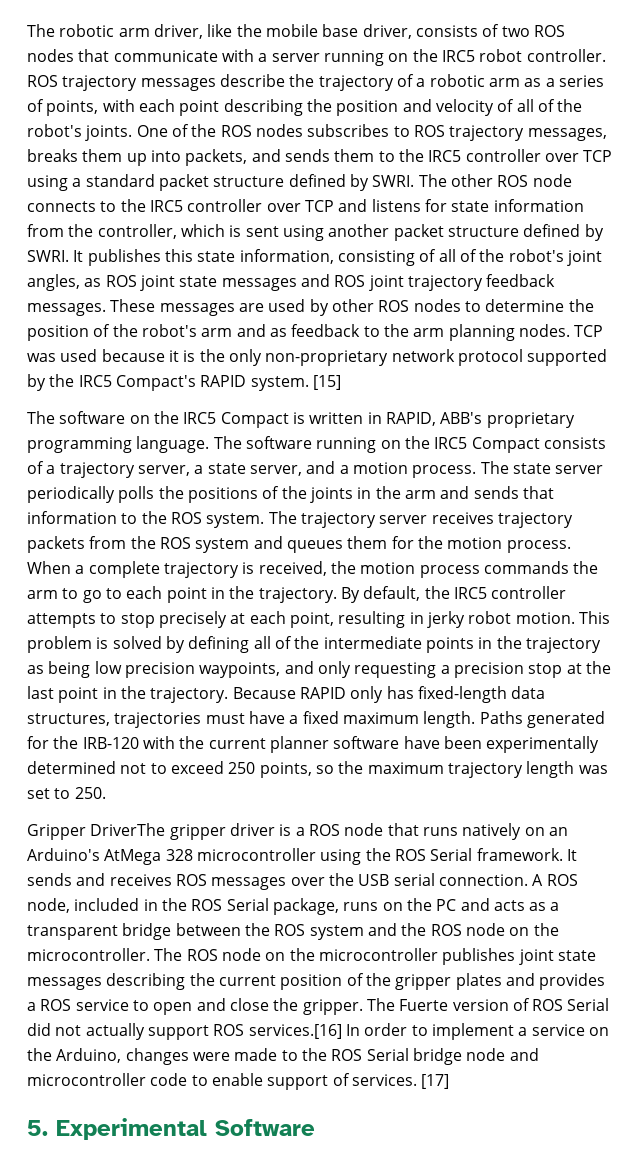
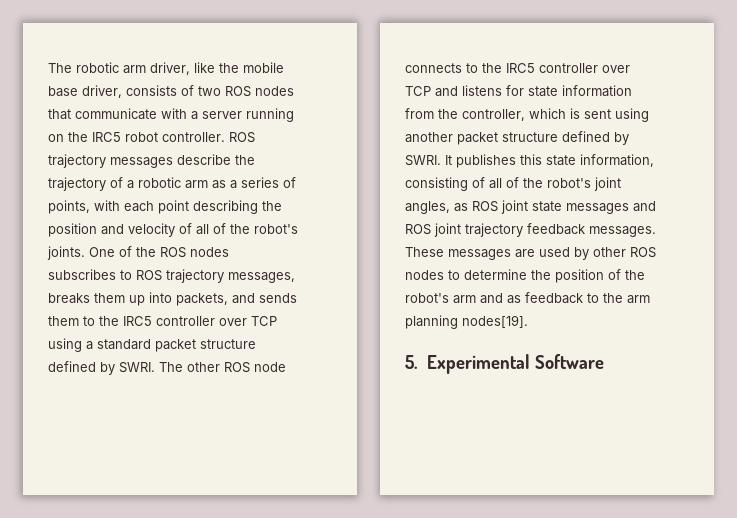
- These messages are used by other ROS nodes to determine the position of the robot's arm and as feedback to the arm planning nodes. TCP was used because it is the only non-proprietary network protocol supported by the IRC5 Compact's RAPID system. [15]
- The software on the IRC5 Compact is written in RAPID, ABB's proprietary programming language. The software running on the IRC5 Compact consists of a trajectory server, a state server, and a motion process. The state server periodically polls the positions of the joints in the arm and sends that information to the ROS system. The trajectory server receives trajectory packets from the ROS system and queues them for the motion process. When a complete trajectory is received, the motion process commands the arm to go to each point in the trajectory. By default, the IRC5 controller attempts to stop precisely at each point, resulting in jerky robot motion. This problem is solved by defining all of the intermediate points in the trajectory as being low precision waypoints, and only requesting a precision stop at the last point in the trajectory. Because RAPID only has fixed-length data structures, trajectories must have a fixed maximum length. Paths generated for the IRB-120 with the current planner software have been experimentally determined not to exceed 250 points, so the maximum trajectory length was set to 250.
- Gripper DriverThe gripper driver is a ROS node that runs natively on an Arduino's AtMega 328 microcontroller using the ROS Serial framework. It sends and receives ROS messages over the USB serial connection. A ROS node, included in the ROS Serial package, runs on the PC and acts as a transparent bridge between the ROS system and the ROS node on the microcontroller. The ROS node on the microcontroller publishes joint state messages describing the current position of the gripper plates and provides a ROS service to open and close the gripper. The Fuerte version of ROS Serial did not actually support ROS services.[16] In order to implement a service on the Arduino, changes were made to the ROS Serial bridge node and microcontroller code to enable support of services. [17]
+ These messages are used by other ROS nodes to determine the position of the robot's arm and as feedback to the arm planning nodes[19].

